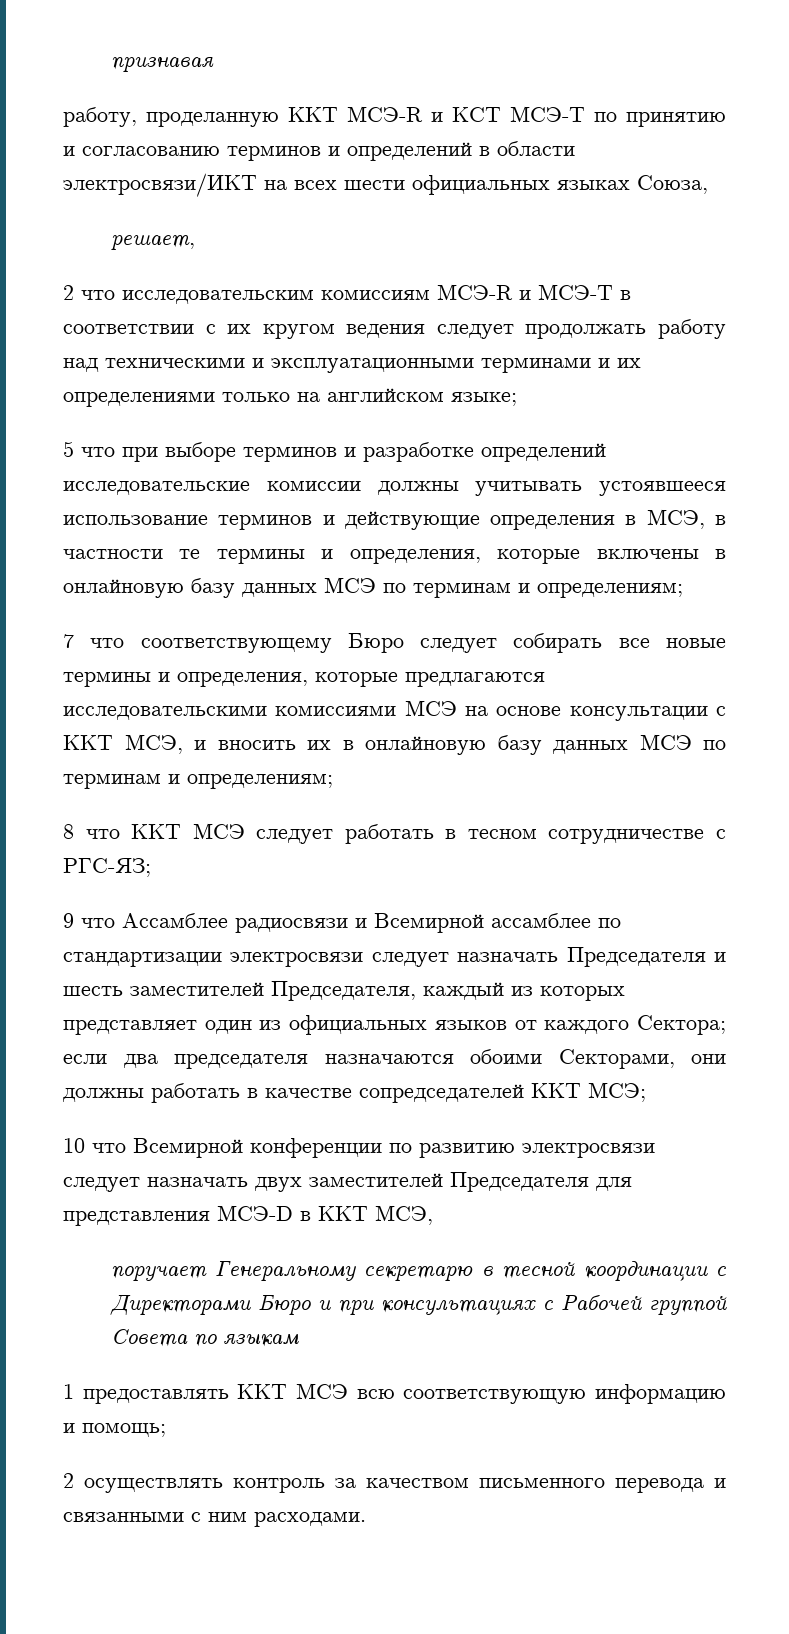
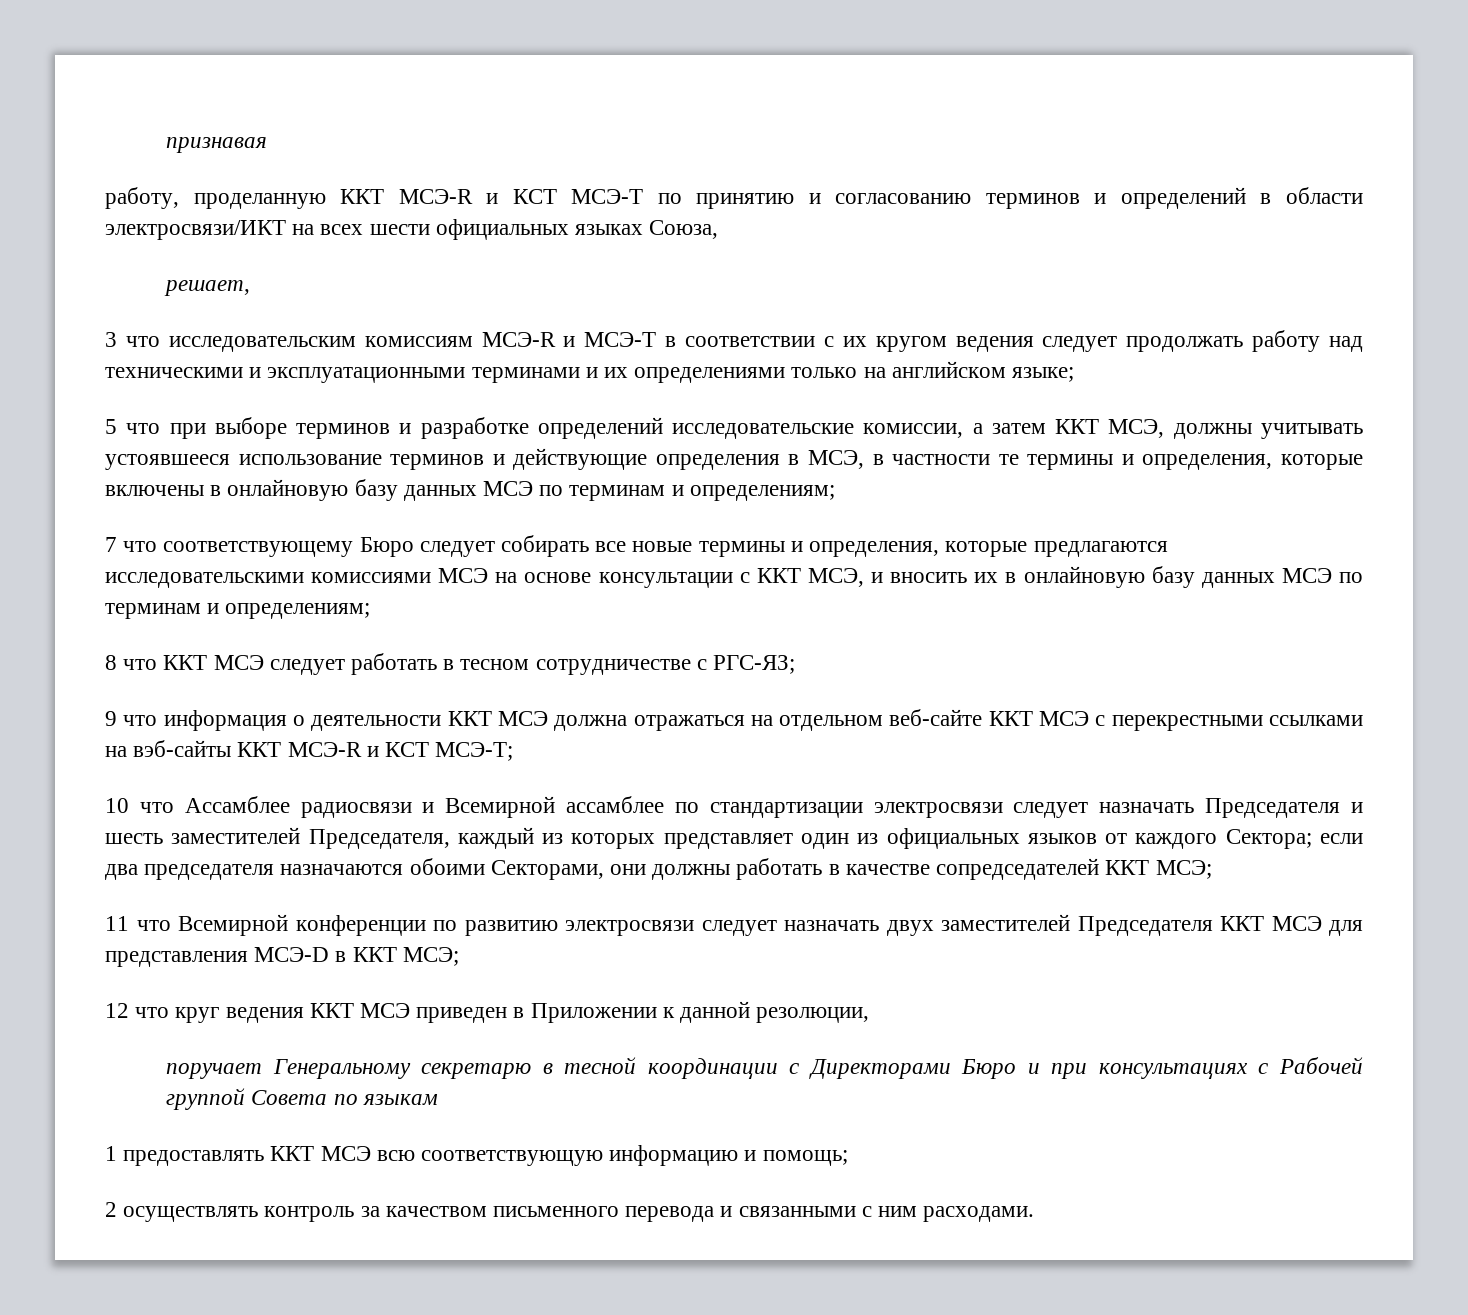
- 2 что исследовательским комиссиям МСЭ-R и МСЭ-T в соответствии с их кругом ведения следует продолжать работу над техническими и эксплуатационными терминами и их определениями только на английском языке;
+ 3 что исследовательским комиссиям МСЭ-R и МСЭ-T в соответствии с их кругом ведения следует продолжать работу над техническими и эксплуатационными терминами и их определениями только на английском языке;
- 5 что при выборе терминов и разработке определений исследовательские комиссии должны учитывать устоявшееся использование терминов и действующие определения в МСЭ, в частности те термины и определения, которые включены в онлайновую базу данных МСЭ по терминам и определениям;
+ 5 что при выборе терминов и разработке определений исследовательские комиссии, а затем ККТ МСЭ, должны учитывать устоявшееся использование терминов и действующие определения в МСЭ, в частности те термины и определения, которые включены в онлайновую базу данных МСЭ по терминам и определениям;
- 9 что Ассамблее радиосвязи и Всемирной ассамблее по стандартизации электросвязи следует назначать Председателя и шесть заместителей Председателя, каждый из которых представляет один из официальных языков от каждого Сектора; если два председателя назначаются обоими Секторами, они должны работать в качестве сопредседателей ККТ МСЭ;
+ 9 что информация о деятельности ККТ МСЭ должна отражаться на отдельном веб-сайте ККТ МСЭ с перекрестными ссылками на вэб-сайты ККТ МСЭ-R и КСТ МСЭ-Т;
+ 10 что Ассамблее радиосвязи и Всемирной ассамблее по стандартизации электросвязи следует назначать Председателя и шесть заместителей Председателя, каждый из которых представляет один из официальных языков от каждого Сектора; если два председателя назначаются обоими Секторами, они должны работать в качестве сопредседателей ККТ МСЭ;
- 10 что Всемирной конференции по развитию электросвязи следует назначать двух заместителей Председателя для представления МСЭ-D в ККТ МСЭ,
+ 11 что Всемирной конференции по развитию электросвязи следует назначать двух заместителей Председателя ККТ МСЭ для представления МСЭ-D в ККТ МСЭ;
+ 12 что круг ведения ККТ МСЭ приведен в Приложении к данной резолюции,

